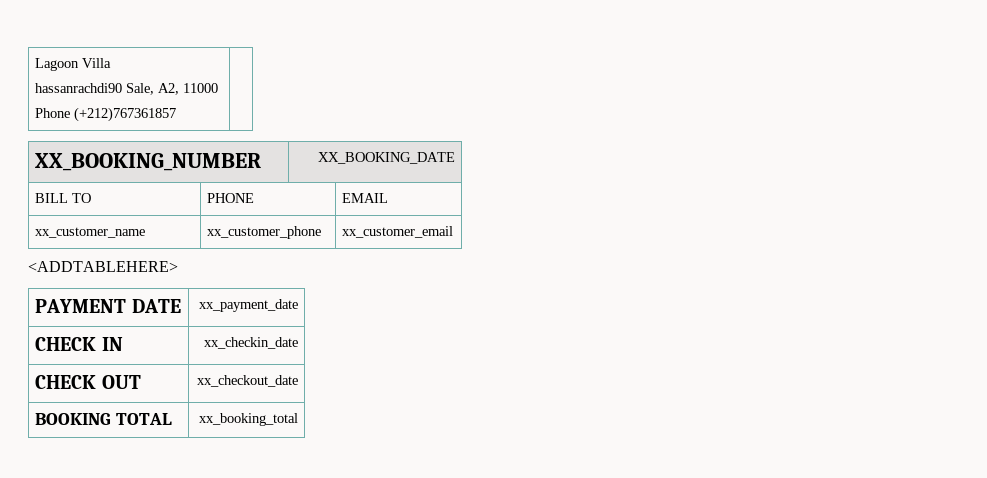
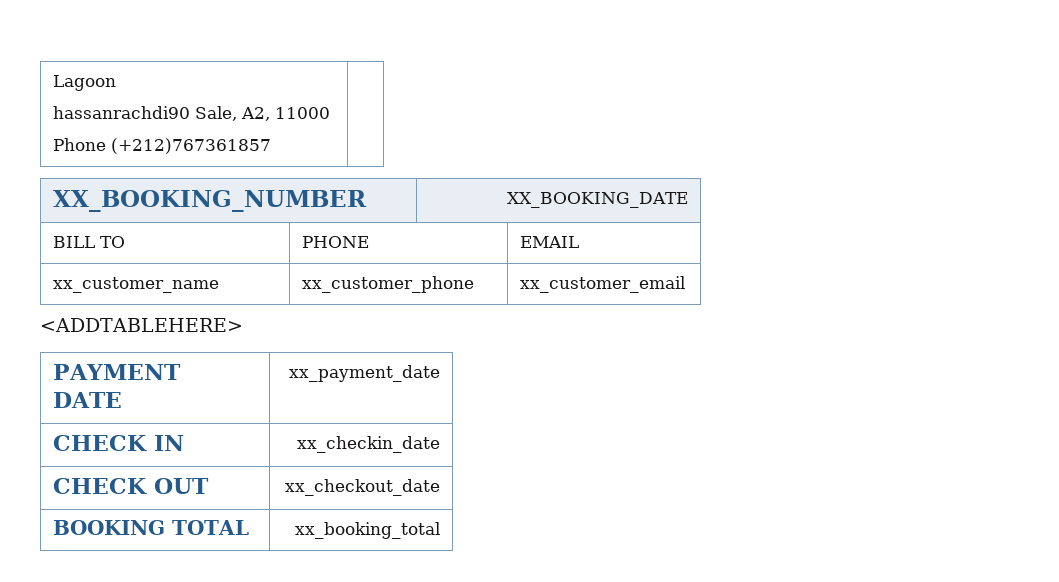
- Lagoon Villa
+ Lagoon

